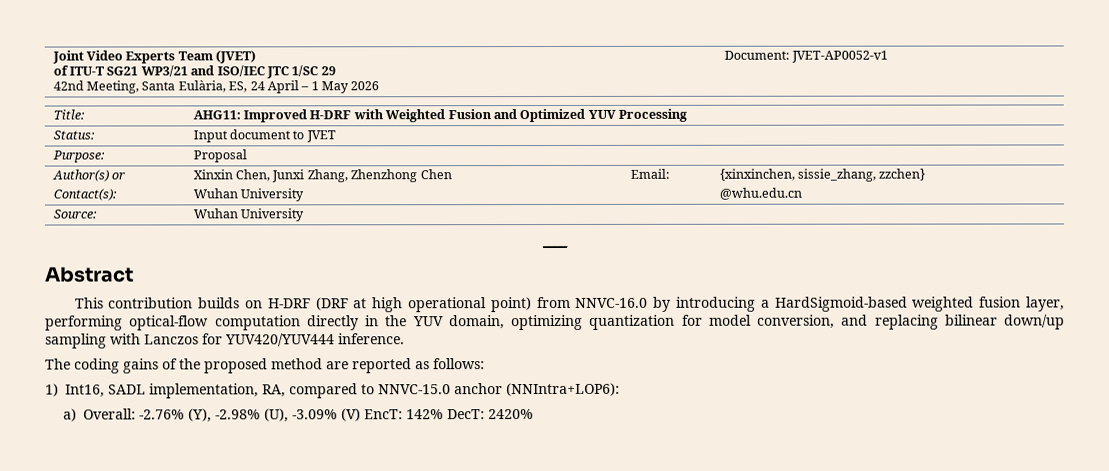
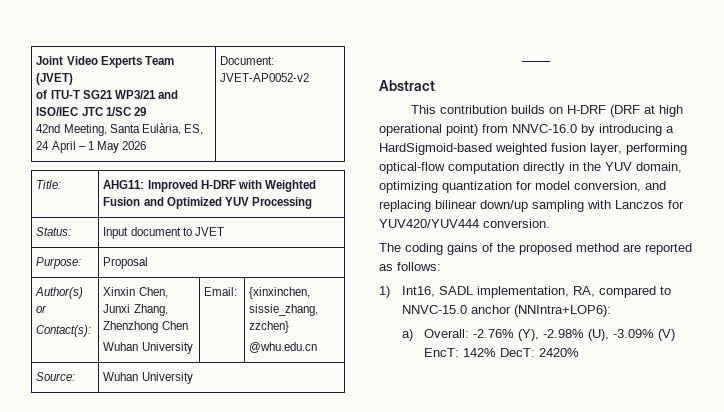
  Joint Video Experts Team (JVET)
  of ITU-T SG21 WP3/21 and ISO/IEC JTC 1/SC 29
- 42nd Meeting, Santa Eulària, ES, 24 April – 1 May 2026 | Document: JVET-AP0052-v1
+ 42nd Meeting, Santa Eulària, ES, 24 April – 1 May 2026 | Document: JVET-AP0052-v2
- This contribution builds on H-DRF (DRF at high operational point) from NNVC-16.0 by introducing a HardSigmoid-based weighted fusion layer, performing optical-flow computation directly in the YUV domain, optimizing quantization for model conversion, and replacing bilinear down/up sampling with Lanczos for YUV420/YUV444 inference.
+ This contribution builds on H-DRF (DRF at high operational point) from NNVC-16.0 by introducing a HardSigmoid-based weighted fusion layer, performing optical-flow computation directly in the YUV domain, optimizing quantization for model conversion, and replacing bilinear down/up sampling with Lanczos for YUV420/YUV444 conversion.

